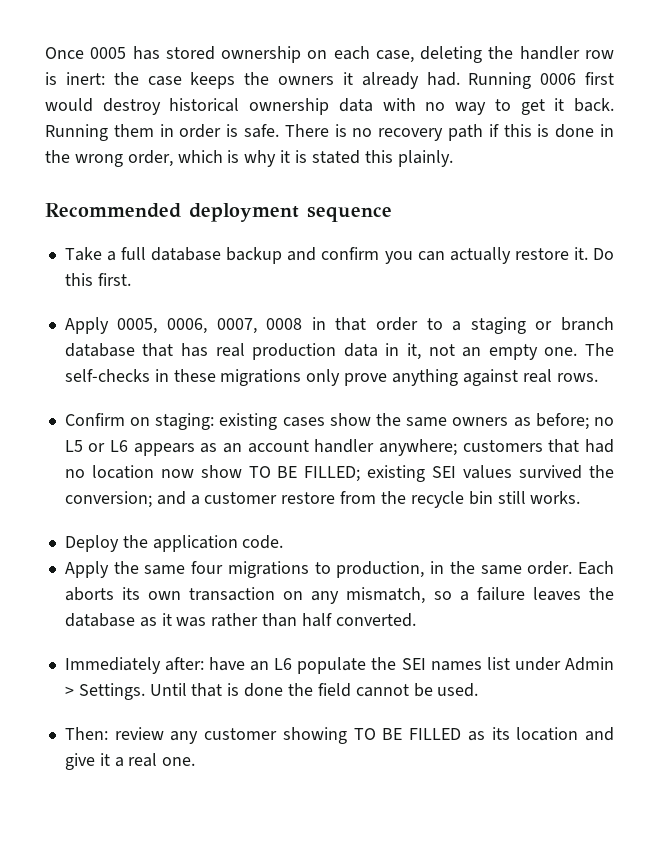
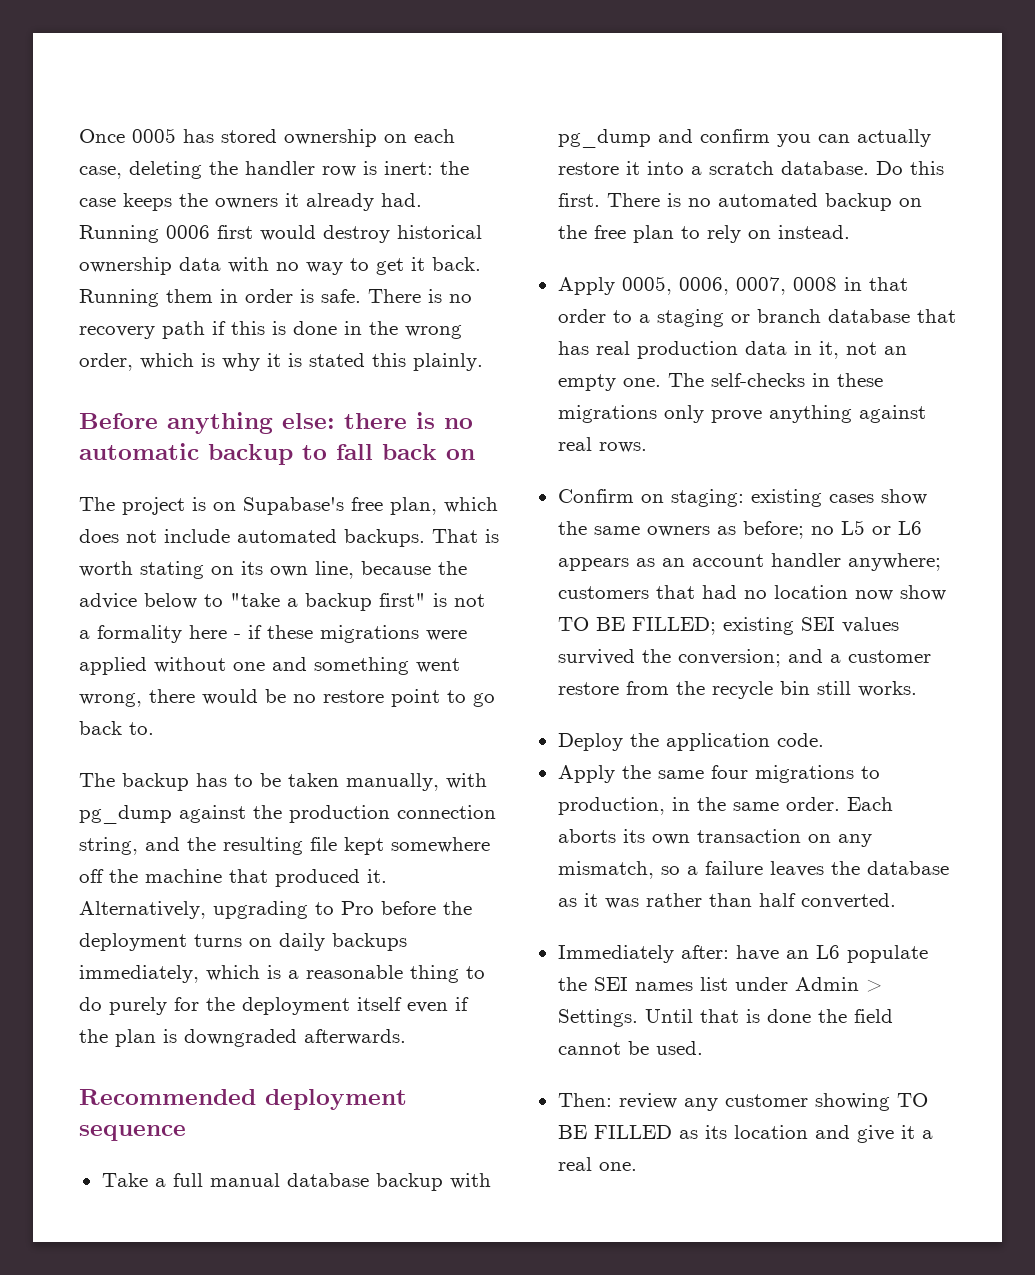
+ Before anything else: there is no automatic backup to fall back on
+ The project is on Supabase's free plan, which does not include automated backups. That is worth stating on its own line, because the advice below to "take a backup first" is not a formality here - if these migrations were applied without one and something went wrong, there would be no restore point to go back to.
+ The backup has to be taken manually, with pg_dump against the production connection string, and the resulting file kept somewhere off the machine that produced it. Alternatively, upgrading to Pro before the deployment turns on daily backups immediately, which is a reasonable thing to do purely for the deployment itself even if the plan is downgraded afterwards.
- Take a full database backup and confirm you can actually restore it. Do this first.
+ Take a full manual database backup with pg_dump and confirm you can actually restore it into a scratch database. Do this first. There is no automated backup on the free plan to rely on instead.

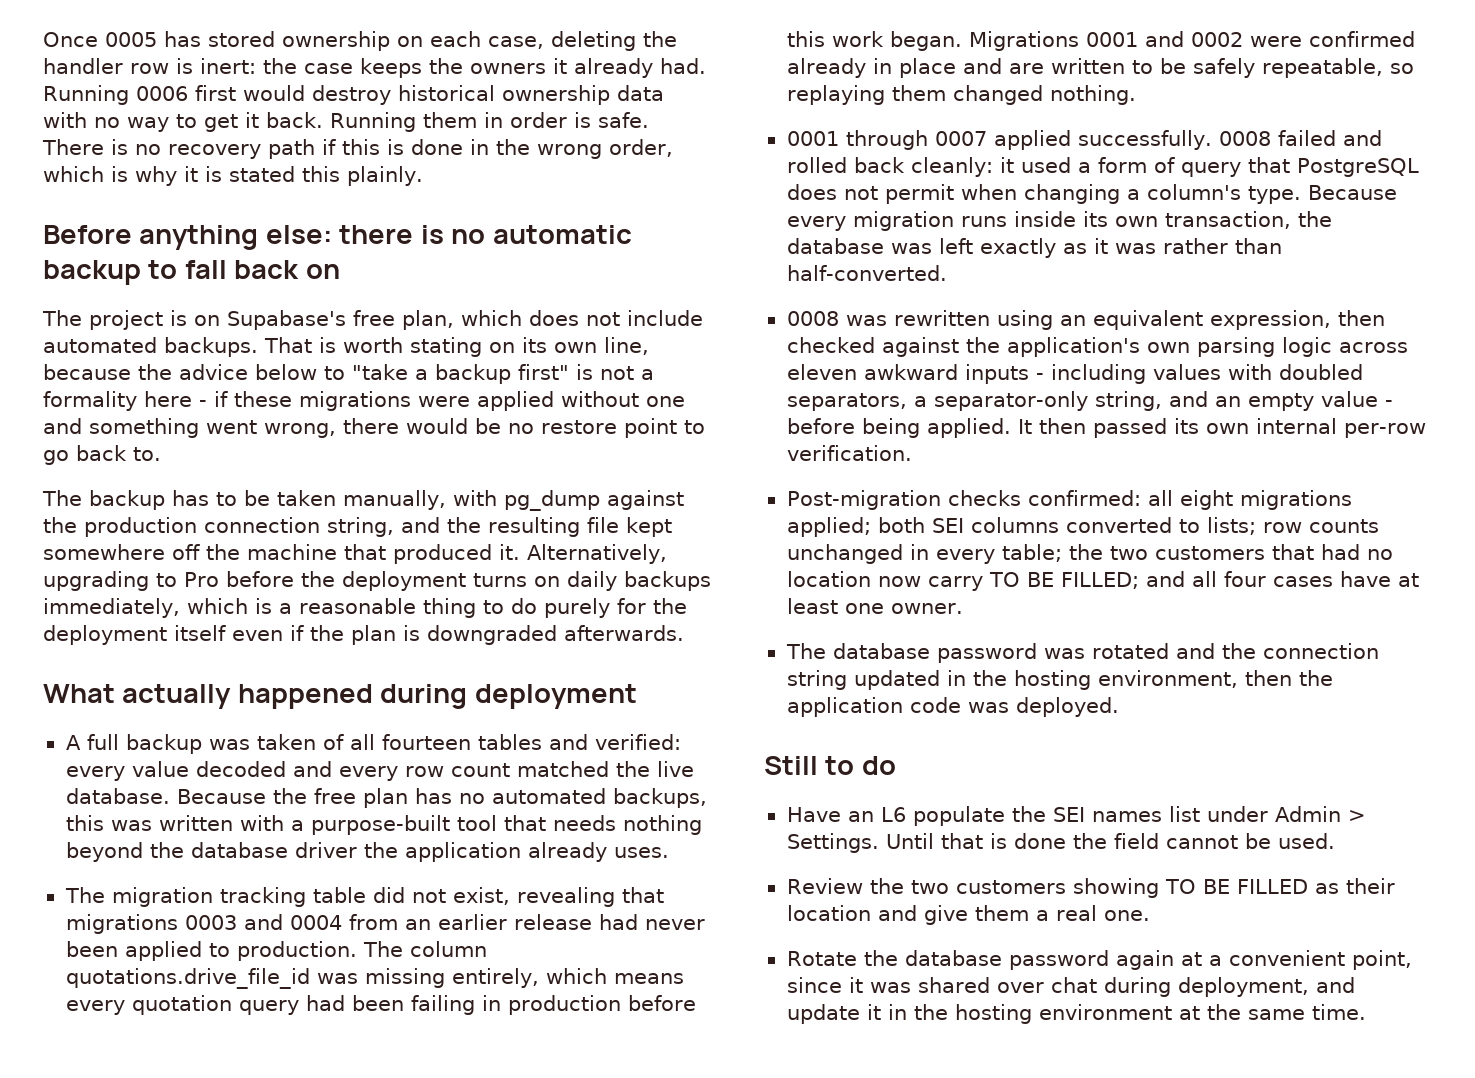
- Recommended deployment sequence
- Take a full manual database backup with pg_dump and confirm you can actually restore it into a scratch database. Do this first. There is no automated backup on the free plan to rely on instead.
- Apply 0005, 0006, 0007, 0008 in that order to a staging or branch database that has real production data in it, not an empty one. The self-checks in these migrations only prove anything against real rows.
- Confirm on staging: existing cases show the same owners as before; no L5 or L6 appears as an account handler anywhere; customers that had no location now show TO BE FILLED; existing SEI values survived the conversion; and a customer restore from the recycle bin still works.
- Deploy the application code.
- Apply the same four migrations to production, in the same order. Each aborts its own transaction on any mismatch, so a failure leaves the database as it was rather than half converted.
- Immediately after: have an L6 populate the SEI names list under Admin > Settings.
+ What actually happened during deployment
+ A full backup was taken of all fourteen tables and verified: every value decoded and every row count matched the live database. Because the free plan has no automated backups, this was written with a purpose-built tool that needs nothing beyond the database driver the application already uses.
+ The migration tracking table did not exist, revealing that migrations 0003 and 0004 from an earlier release had never been applied to production. The column quotations.drive_file_id was missing entirely, which means every quotation query had been failing in production before this work began. Migrations 0001 and 0002 were confirmed already in place and are written to be safely repeatable, so replaying them changed nothing.
+ 0001 through 0007 applied successfully. 0008 failed and rolled back cleanly: it used a form of query that PostgreSQL does not permit when changing a column's type. Because every migration runs inside its own transaction, the database was left exactly as it was rather than half-converted.
+ 0008 was rewritten using an equivalent expression, then checked against the application's own parsing logic across eleven awkward inputs - including values with doubled separators, a separator-only string, and an empty value - before being applied. It then passed its own internal per-row verification.
+ Post-migration checks confirmed: all eight migrations applied; both SEI columns converted to lists; row counts unchanged in every table; the two customers that had no location now carry TO BE FILLED; and all four cases have at least one owner.
+ The database password was rotated and the connection string updated in the hosting environment, then the application code was deployed.
+ Still to do
+ Have an L6 populate the SEI names list under Admin > Settings.
- Then: review any customer showing TO BE FILLED as its location and give it a real one.
+ Review the two customers showing TO BE FILLED as their location and give them a real one.
+ Rotate the database password again at a convenient point, since it was shared over chat during deployment, and update it in the hosting environment at the same time.

